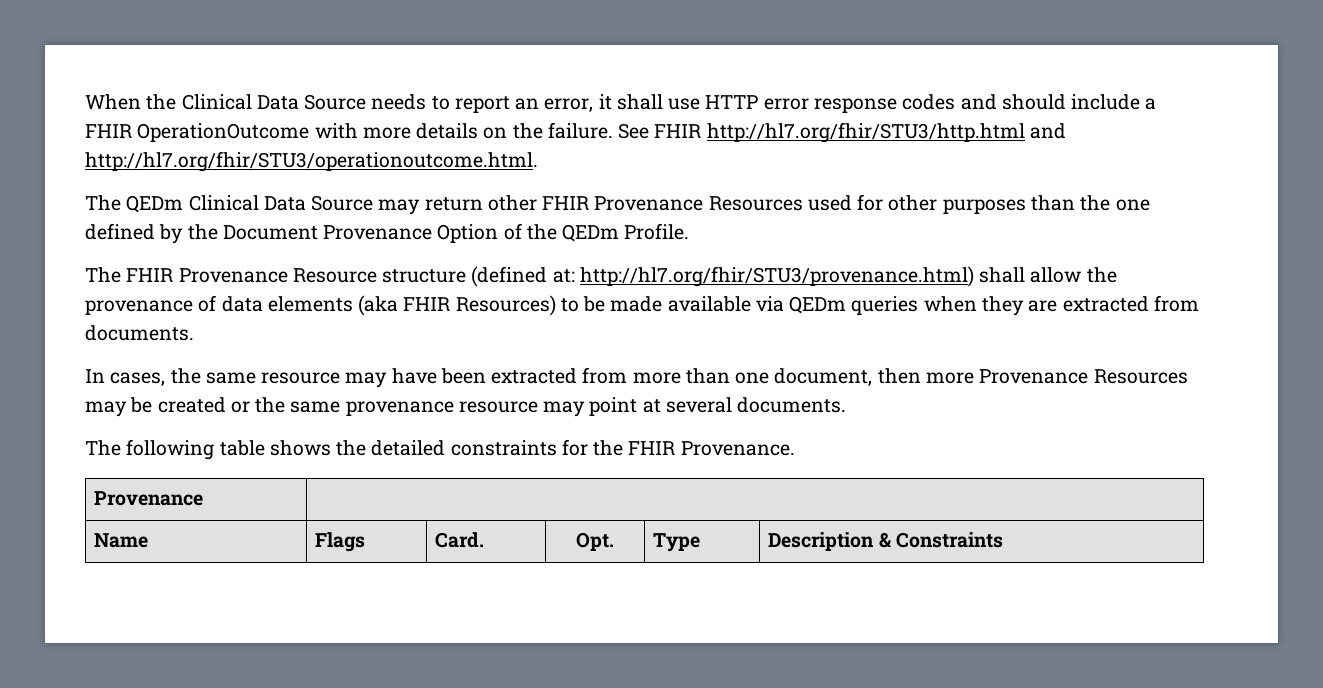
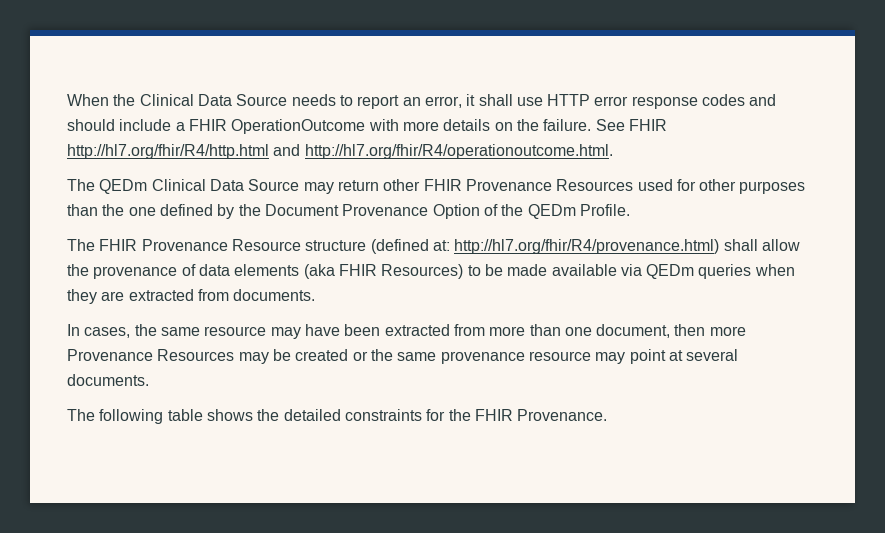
- See FHIR http://hl7.org/fhir/STU3/http.html and http://hl7.org/fhir/STU3/operationoutcome.html.
+ See FHIR http://hl7.org/fhir/R4/http.html and http://hl7.org/fhir/R4/operationoutcome.html.
- The FHIR Provenance Resource structure (defined at: http://hl7.org/fhir/STU3/provenance.html) shall allow the provenance of data elements (aka FHIR Resources) to be made available via QEDm queries when they are extracted from documents.
+ The FHIR Provenance Resource structure (defined at: http://hl7.org/fhir/R4/provenance.html) shall allow the provenance of data elements (aka FHIR Resources) to be made available via QEDm queries when they are extracted from documents.
- Provenance |
- Name | Flags | Card. | Opt. | Type | Description & Constraints

